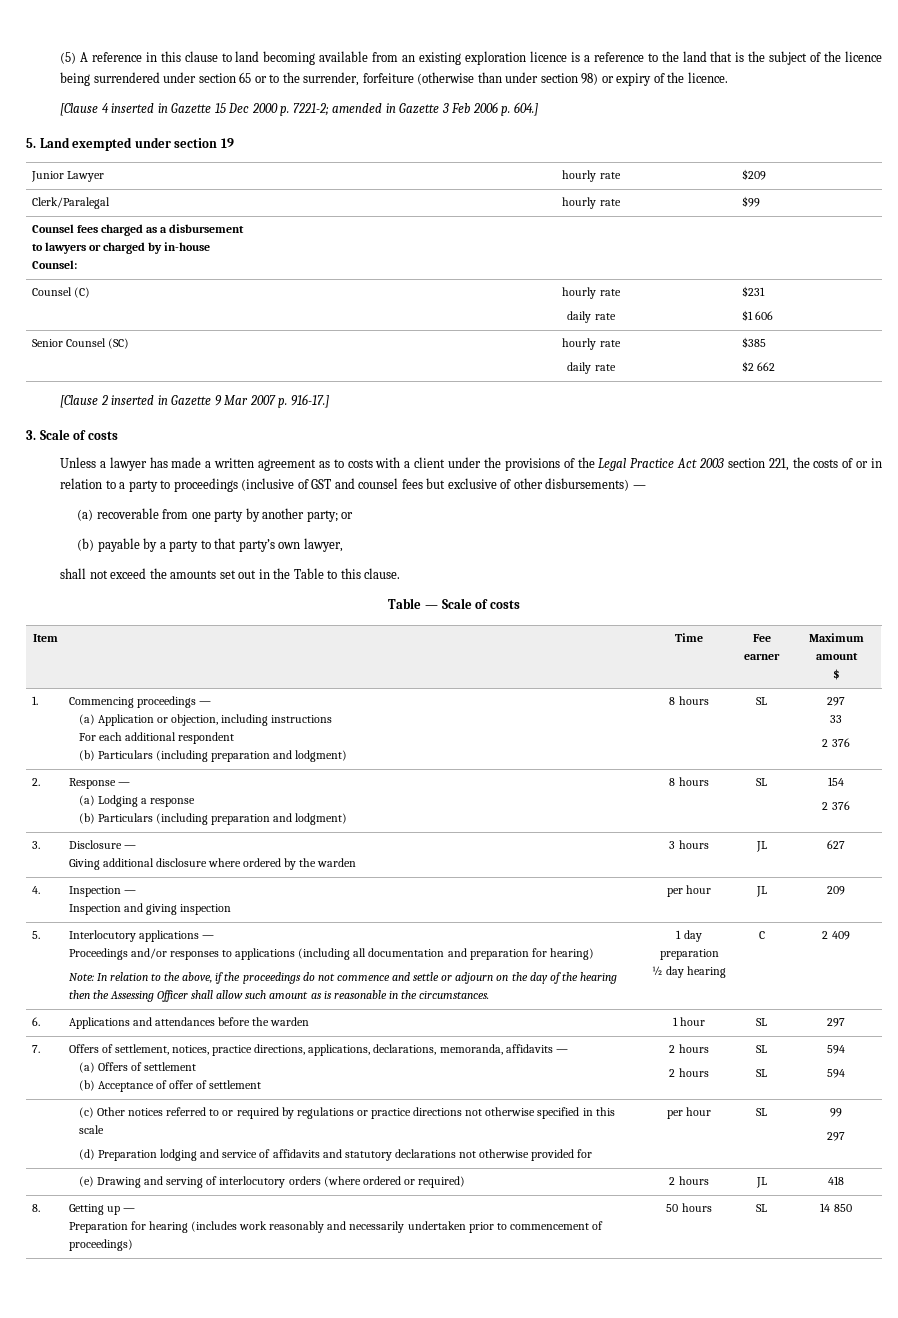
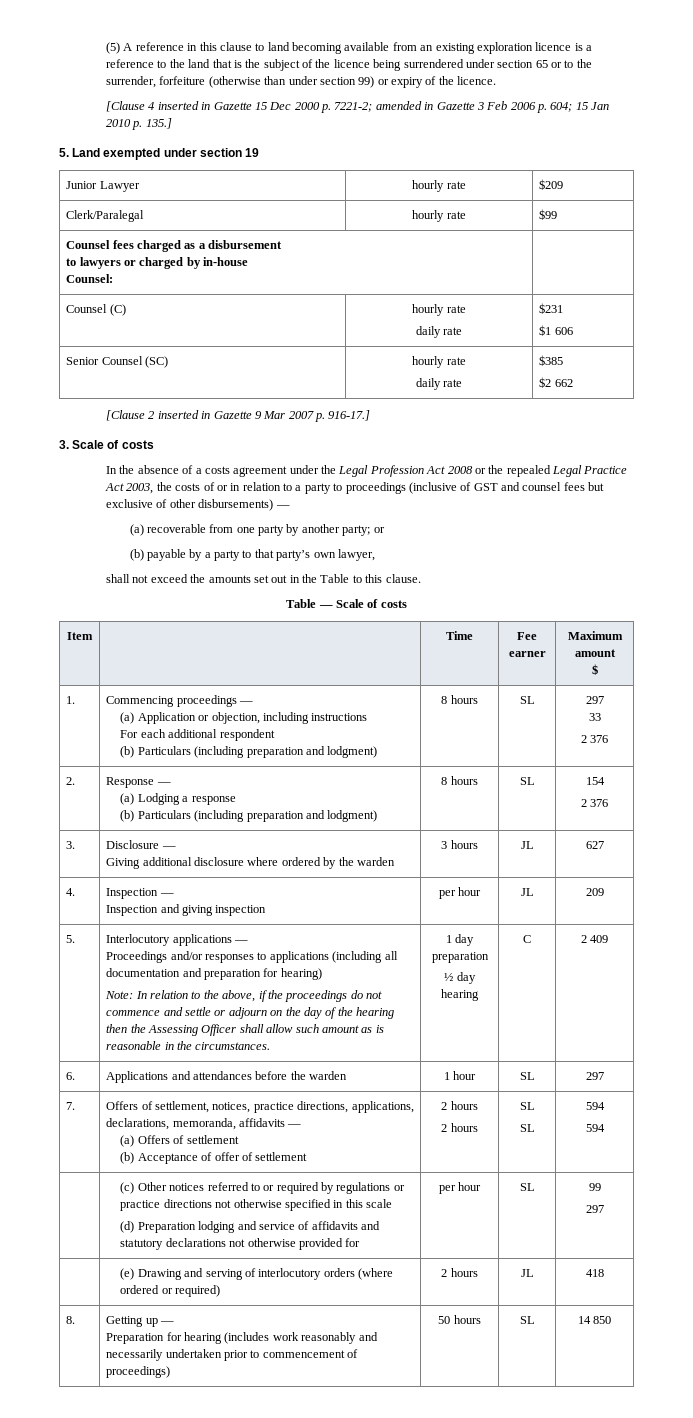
- (5) A reference in this clause to land becoming available from an existing exploration licence is a reference to the land that is the subject of the licence being surrendered under section 65 or to the surrender, forfeiture (otherwise than under section 98) or expiry of the licence.
+ (5) A reference in this clause to land becoming available from an existing exploration licence is a reference to the land that is the subject of the licence being surrendered under section 65 or to the surrender, forfeiture (otherwise than under section 99) or expiry of the licence.
- [Clause 4 inserted in Gazette 15 Dec 2000 p. 7221-2; amended in Gazette 3 Feb 2006 p. 604.]
+ [Clause 4 inserted in Gazette 15 Dec 2000 p. 7221-2; amended in Gazette 3 Feb 2006 p. 604; 15 Jan 2010 p. 135.]
- Unless a lawyer has made a written agreement as to costs with a client under the provisions of the Legal Practice Act 2003 section 221, the costs of or in relation to a party to proceedings (inclusive of GST and counsel fees but exclusive of other disbursements) —
+ In the absence of a costs agreement under the Legal Profession Act 2008 or the repealed Legal Practice Act 2003, the costs of or in relation to a party to proceedings (inclusive of GST and counsel fees but exclusive of other disbursements) —

